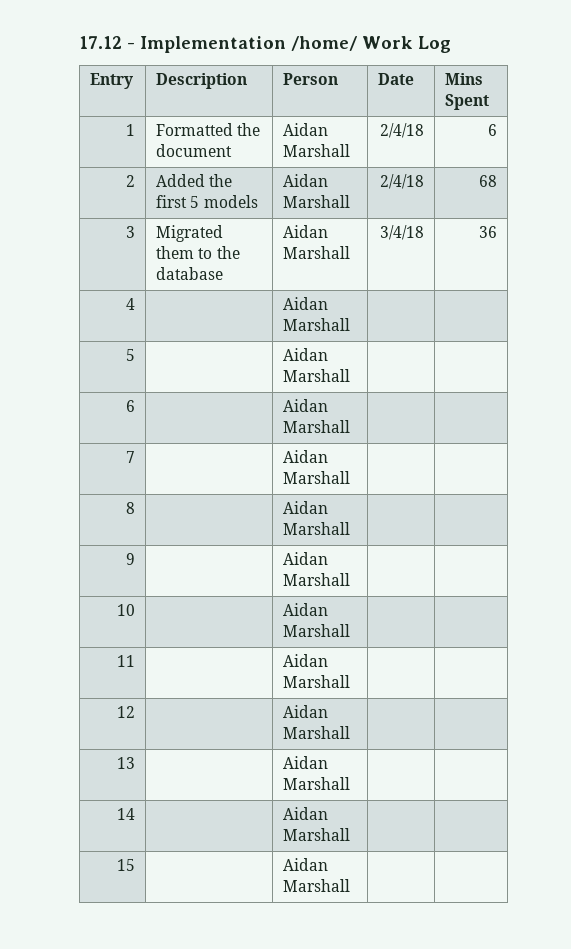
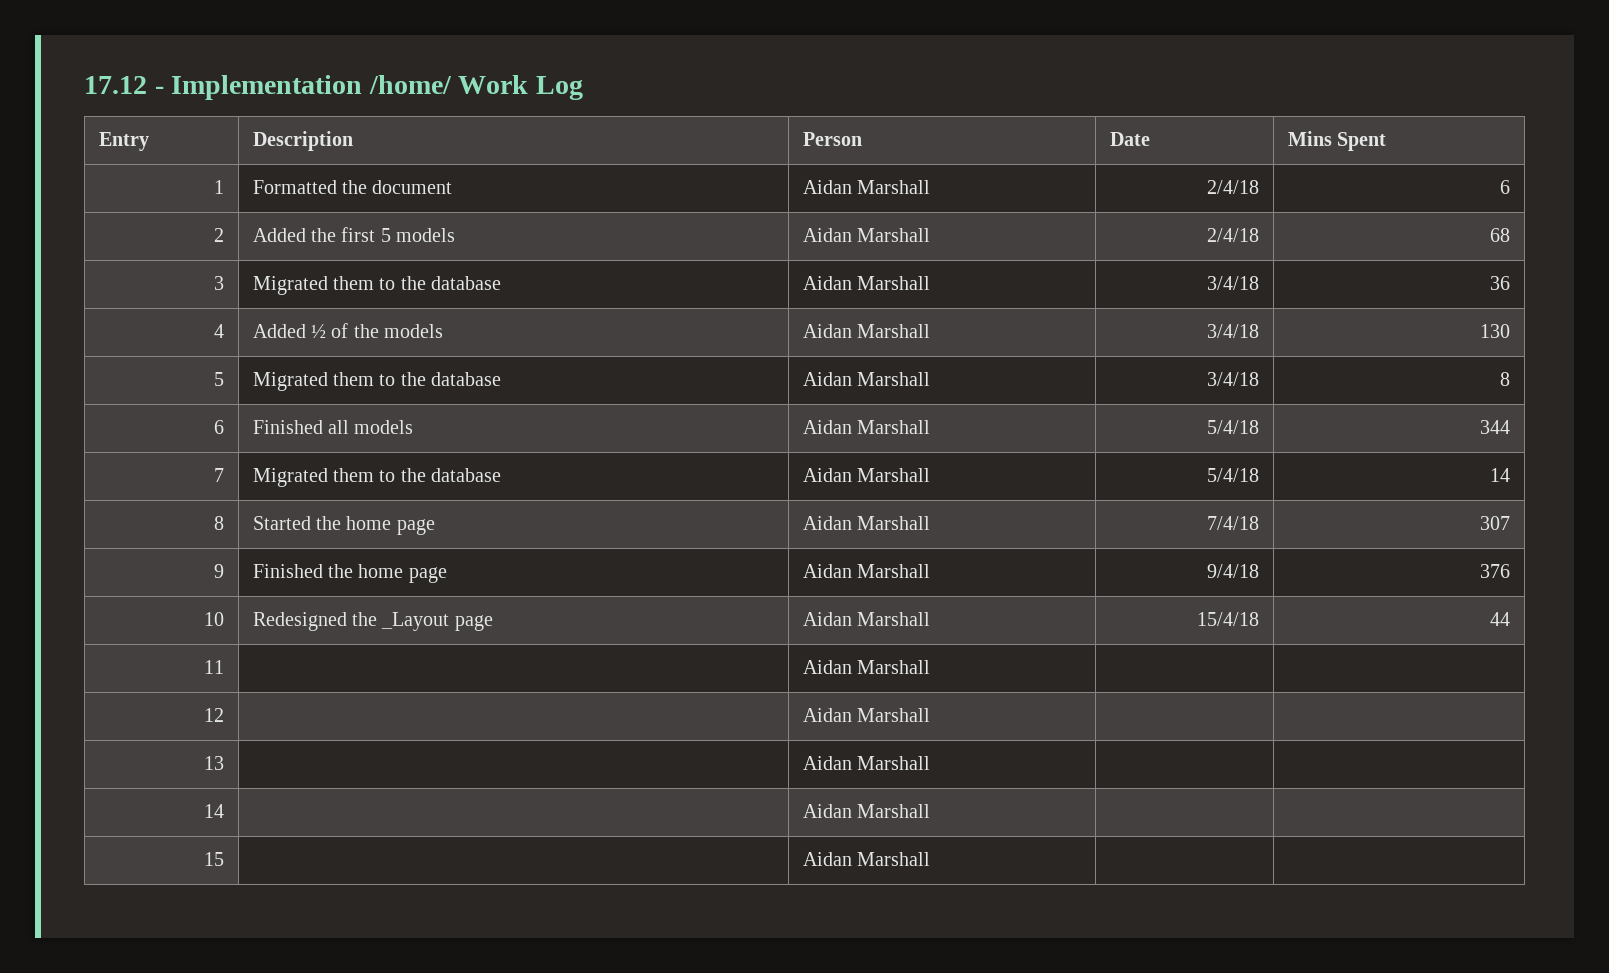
- 4 | | Aidan Marshall | |
+ 4 | Added ½ of the models | Aidan Marshall | 3/4/18 | 130
- 5 | | Aidan Marshall | |
+ 5 | Migrated them to the database | Aidan Marshall | 3/4/18 | 8
- 6 | | Aidan Marshall | |
+ 6 | Finished all models | Aidan Marshall | 5/4/18 | 344
- 7 | | Aidan Marshall | |
+ 7 | Migrated them to the database | Aidan Marshall | 5/4/18 | 14
- 8 | | Aidan Marshall | |
+ 8 | Started the home page | Aidan Marshall | 7/4/18 | 307
- 9 | | Aidan Marshall | |
+ 9 | Finished the home page | Aidan Marshall | 9/4/18 | 376
- 10 | | Aidan Marshall | |
+ 10 | Redesigned the _Layout page | Aidan Marshall | 15/4/18 | 44

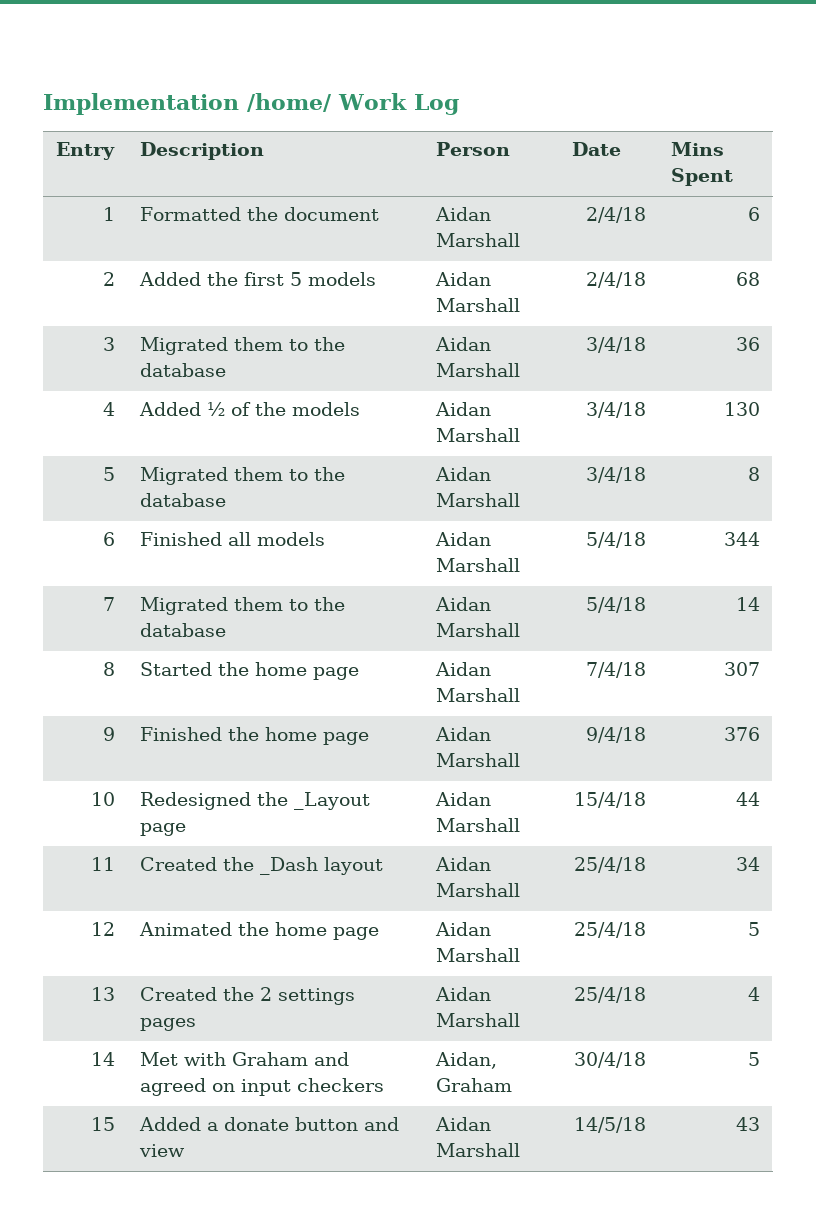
- 17.12 - Implementation /home/ Work Log
+ Implementation /home/ Work Log
- 11 | | Aidan Marshall | |
+ 11 | Created the _Dash layout | Aidan Marshall | 25/4/18 | 34
- 12 | | Aidan Marshall | |
+ 12 | Animated the home page | Aidan Marshall | 25/4/18 | 5
- 13 | | Aidan Marshall | |
+ 13 | Created the 2 settings pages | Aidan Marshall | 25/4/18 | 4
- 14 | | Aidan Marshall | |
- 15 | | Aidan Marshall | |
+ 14 | Met with Graham and agreed on input checkers | Aidan, Graham | 30/4/18 | 5
+ 15 | Added a donate button and view | Aidan Marshall | 14/5/18 | 43

